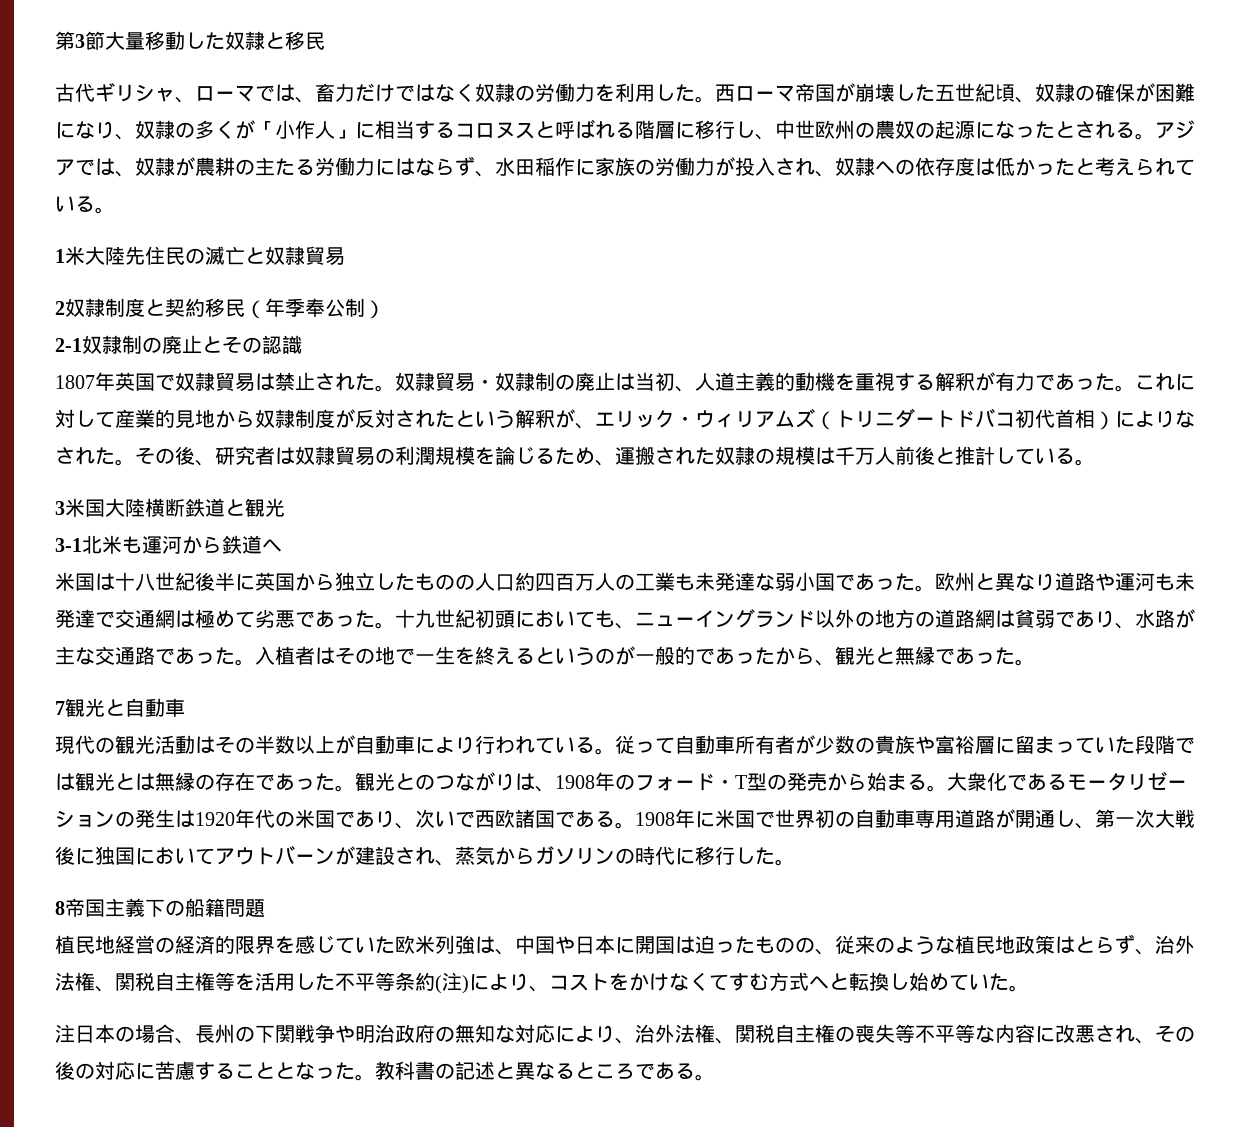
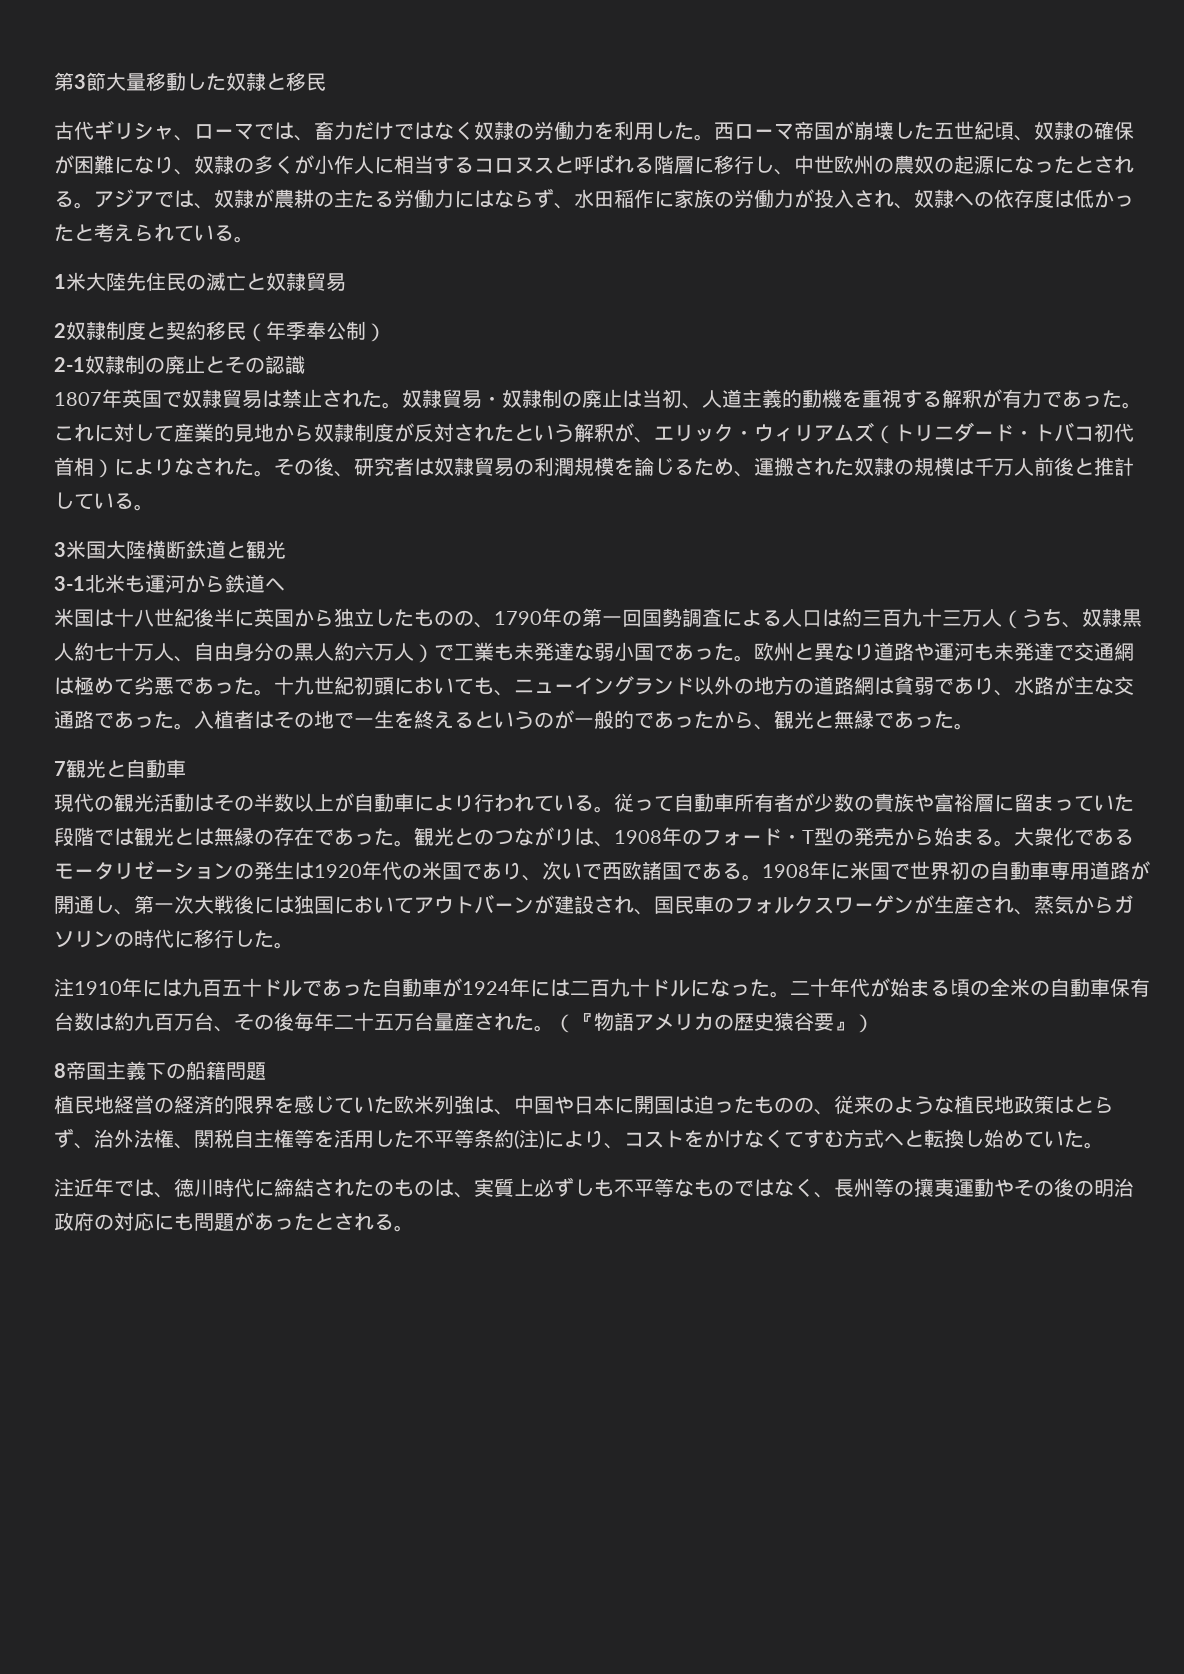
- 西ローマ帝国が崩壊した五世紀頃、奴隷の確保が困難になり、奴隷の多くが「小作人」に相当するコロヌスと呼ばれる階層に移行し、中世欧州の農奴の起源になったとされる。
+ 西ローマ帝国が崩壊した五世紀頃、奴隷の確保が困難になり、奴隷の多くが小作人に相当するコロヌスと呼ばれる階層に移行し、中世欧州の農奴の起源になったとされる。
- これに対して産業的見地から奴隷制度が反対されたという解釈が、エリック・ウィリアムズ（トリニダートドバコ初代首相）によりなされた。
+ これに対して産業的見地から奴隷制度が反対されたという解釈が、エリック・ウィリアムズ（トリニダード・トバコ初代首相）によりなされた。
- 米国は十八世紀後半に英国から独立したものの人口約四百万人の工業も未発達な弱小国であった。
+ 米国は十八世紀後半に英国から独立したものの、1790年の第一回国勢調査による人口は約三百九十三万人（うち、奴隷黒人約七十万人、自由身分の黒人約六万人）で工業も未発達な弱小国であった。
- 1908年に米国で世界初の自動車専用道路が開通し、第一次大戦後に独国においてアウトバーンが建設され、蒸気からガソリンの時代に移行した。
+ 1908年に米国で世界初の自動車専用道路が開通し、第一次大戦後には独国においてアウトバーンが建設され、国民車のフォルクスワーゲンが生産され、蒸気からガソリンの時代に移行した。
+ 注1910年には九百五十ドルであった自動車が1924年には二百九十ドルになった。二十年代が始まる頃の全米の自動車保有台数は約九百万台、その後毎年二十五万台量産された。（『物語アメリカの歴史猿谷要』）
- 注日本の場合、長州の下関戦争や明治政府の無知な対応により、治外法権、関税自主権の喪失等不平等な内容に改悪され、その後の対応に苦慮することとなった。教科書の記述と異なるところである。
+ 注近年では、徳川時代に締結されたのものは、実質上必ずしも不平等なものではなく、長州等の攘夷運動やその後の明治政府の対応にも問題があったとされる。

